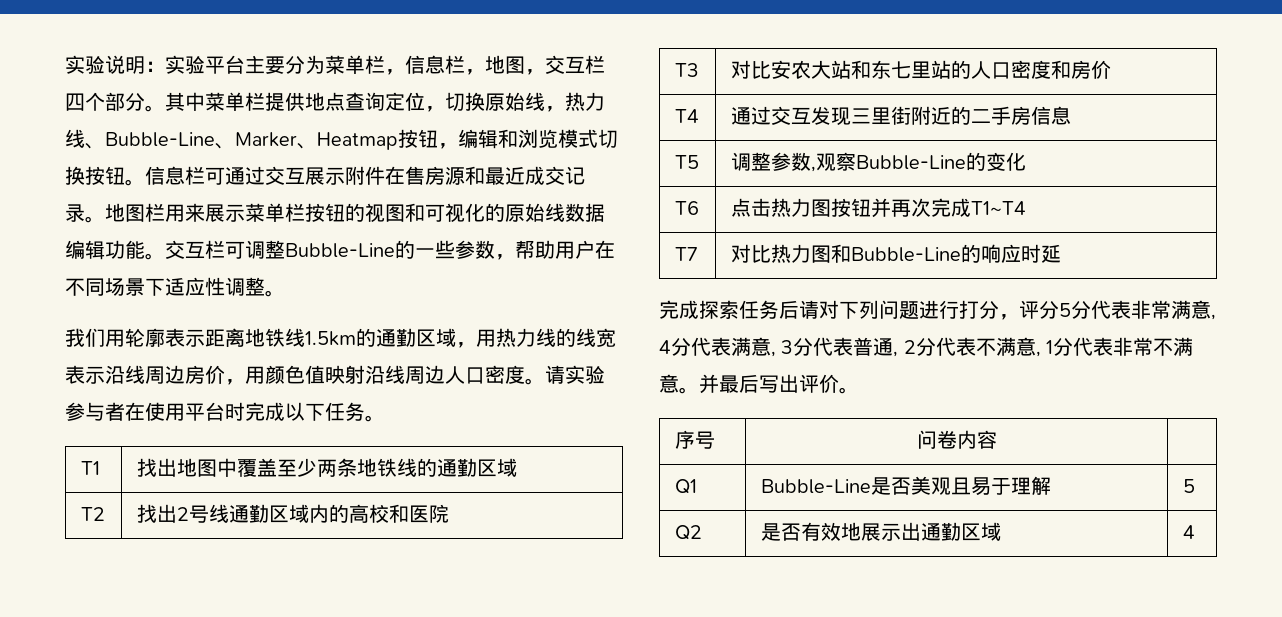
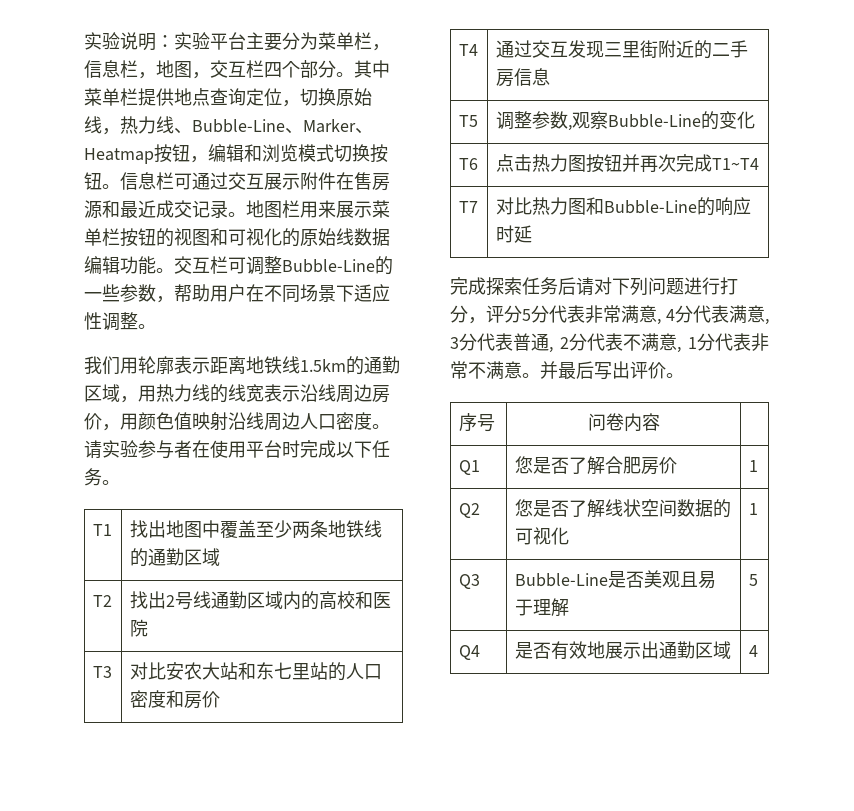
- Q1 | Bubble-Line是否美观且易于理解 | 5
+ Q1 | 您是否了解合肥房价 | 1
+ Q2 | 您是否了解线状空间数据的可视化 | 1
+ Q3 | Bubble-Line是否美观且易于理解 | 5
- Q2 | 是否有效地展示出通勤区域 | 4
+ Q4 | 是否有效地展示出通勤区域 | 4

